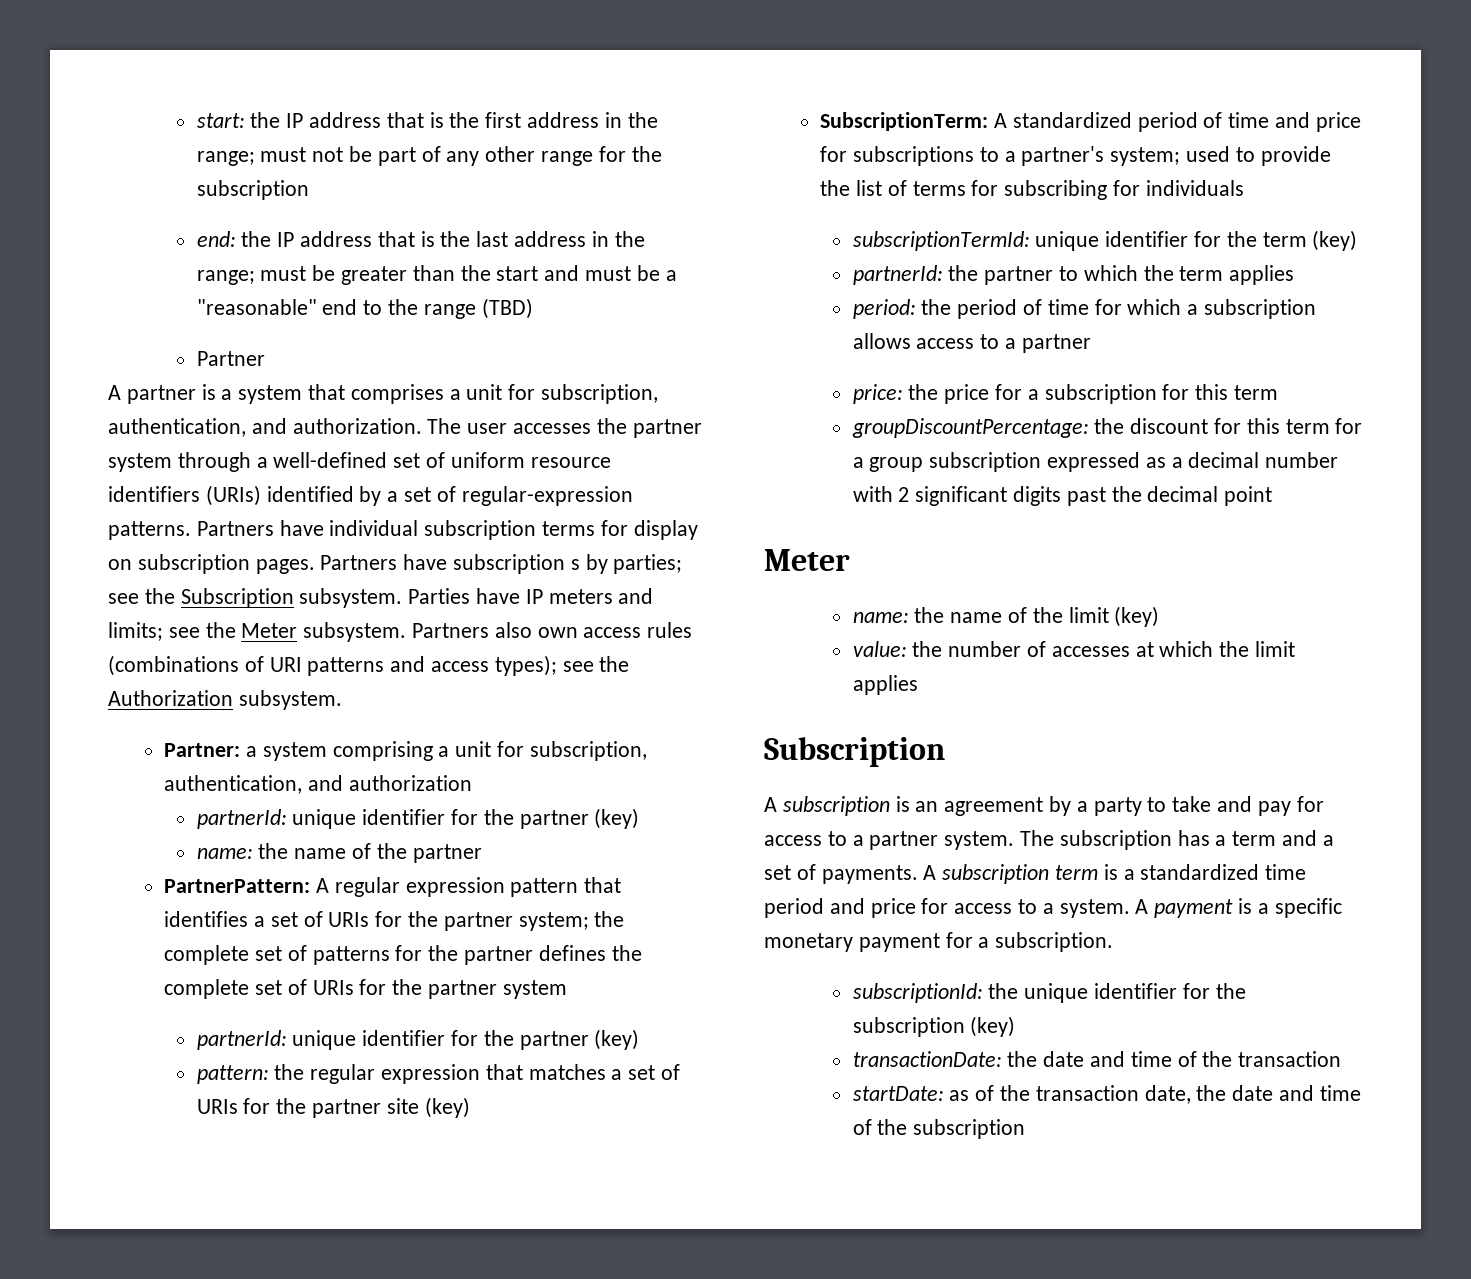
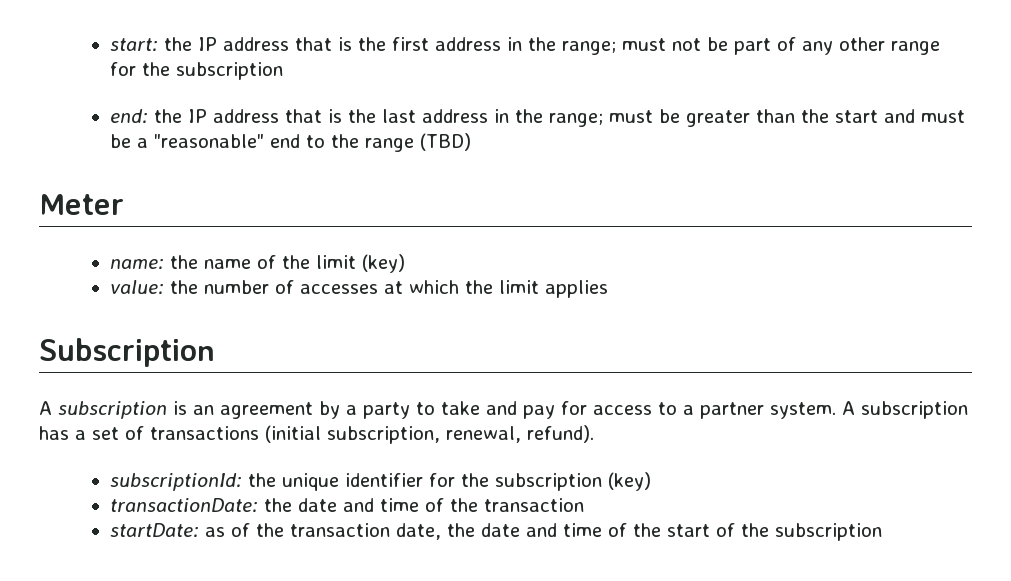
- Partner
- A partner is a system that comprises a unit for subscription, authentication, and authorization. The user accesses the partner system through a well-defined set of uniform resource identifiers (URIs) identified by a set of regular-expression patterns. Partners have individual subscription terms for display on subscription pages. Partners have subscription s by parties; see the Subscription subsystem. Parties have IP meters and limits; see the Meter subsystem. Partners also own access rules (combinations of URI patterns and access types); see the Authorization subsystem.
- Partner: a system comprising a unit for subscription, authentication, and authorization
- partnerId: unique identifier for the partner (key)
- name: the name of the partner
- PartnerPattern: A regular expression pattern that identifies a set of URIs for the partner system; the complete set of patterns for the partner defines the complete set of URIs for the partner system
- partnerId: unique identifier for the partner (key)
- pattern: the regular expression that matches a set of URIs for the partner site (key)
- SubscriptionTerm: A standardized period of time and price for subscriptions to a partner's system; used to provide the list of terms for subscribing for individuals
- subscriptionTermId: unique identifier for the term (key)
- partnerId: the partner to which the term applies
- period: the period of time for which a subscription allows access to a partner
- price: the price for a subscription for this term
- groupDiscountPercentage: the discount for this term for a group subscription expressed as a decimal number with 2 significant digits past the decimal point
- The subscription has a term and a set of payments. A subscription term is a standardized time period and price for access to a system. A payment is a specific monetary payment for a subscription.
+ A subscription has a set of transactions (initial subscription, renewal, refund).
- startDate: as of the transaction date, the date and time of the subscription
+ startDate: as of the transaction date, the date and time of the start of the subscription

